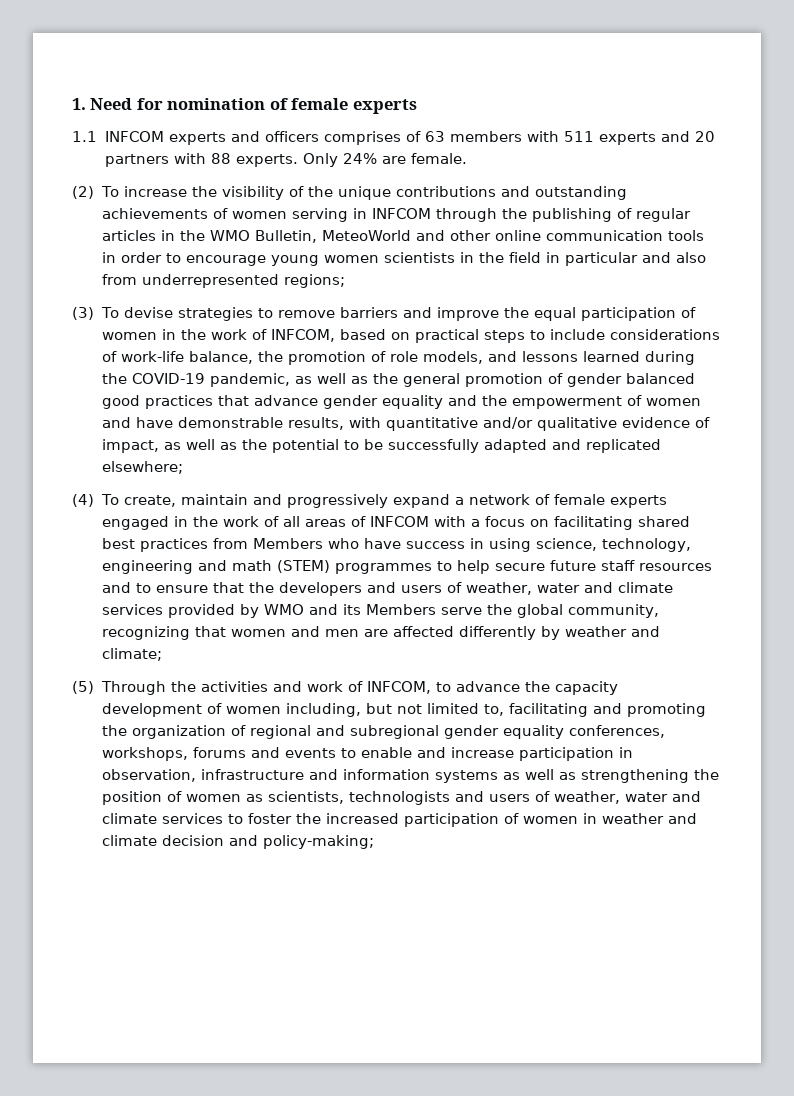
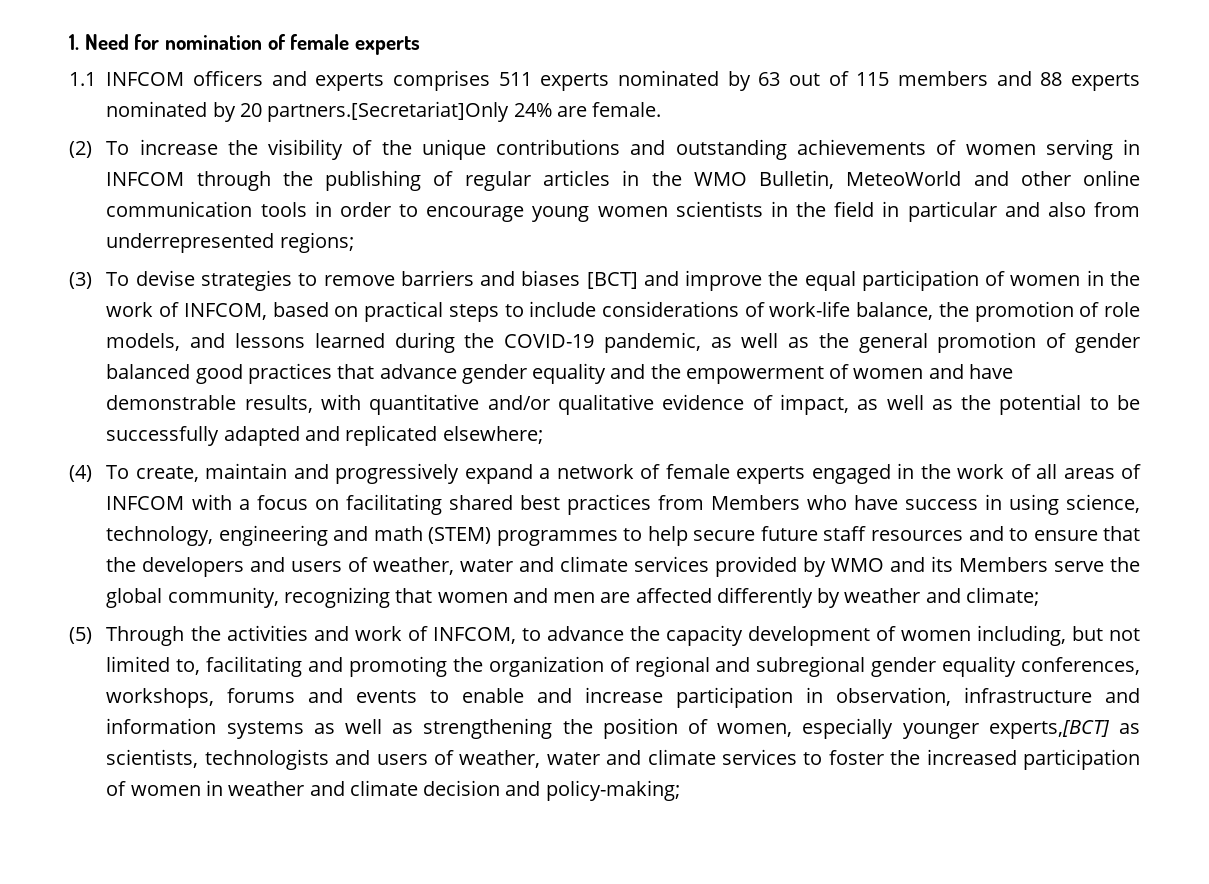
- 1.1 INFCOM experts and officers comprises of 63 members with 511 experts and 20 partners with 88 experts. Only 24% are female.
+ 1.1 INFCOM officers and experts comprises 511 experts nominated by 63 out of 115 members and 88 experts nominated by 20 partners.[Secretariat]Only 24% are female.
- (3) To devise strategies to remove barriers and improve the equal participation of women in the work of INFCOM, based on practical steps to include considerations of work-life balance, the promotion of role models, and lessons learned during the COVID-19 pandemic, as well as the general promotion of gender balanced good practices that advance gender equality and the empowerment of women and have demonstrable results, with quantitative and/or qualitative evidence of impact, as well as the potential to be successfully adapted and replicated elsewhere;
+ (3) To devise strategies to remove barriers and biases [BCT] and improve the equal participation of women in the work of INFCOM, based on practical steps to include considerations of work-life balance, the promotion of role models, and lessons learned during the COVID-19 pandemic, as well as the general promotion of gender balanced good practices that advance gender equality and the empowerment of women and have demonstrable results, with quantitative and/or qualitative evidence of impact, as well as the potential to be successfully adapted and replicated elsewhere;
- (5) Through the activities and work of INFCOM, to advance the capacity development of women including, but not limited to, facilitating and promoting the organization of regional and subregional gender equality conferences, workshops, forums and events to enable and increase participation in observation, infrastructure and information systems as well as strengthening the position of women as scientists, technologists and users of weather, water and climate services to foster the increased participation of women in weather and climate decision and policy-making;
+ (5) Through the activities and work of INFCOM, to advance the capacity development of women including, but not limited to, facilitating and promoting the organization of regional and subregional gender equality conferences, workshops, forums and events to enable and increase participation in observation, infrastructure and information systems as well as strengthening the position of women, especially younger experts,[BCT] as scientists, technologists and users of weather, water and climate services to foster the increased participation of women in weather and climate decision and policy-making;

